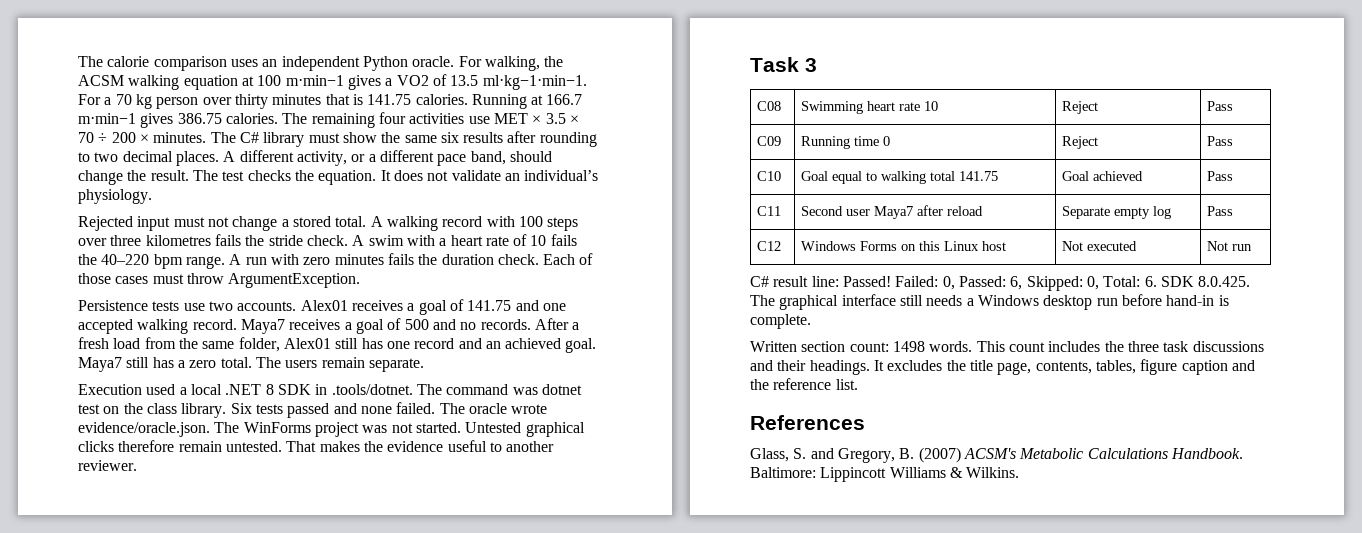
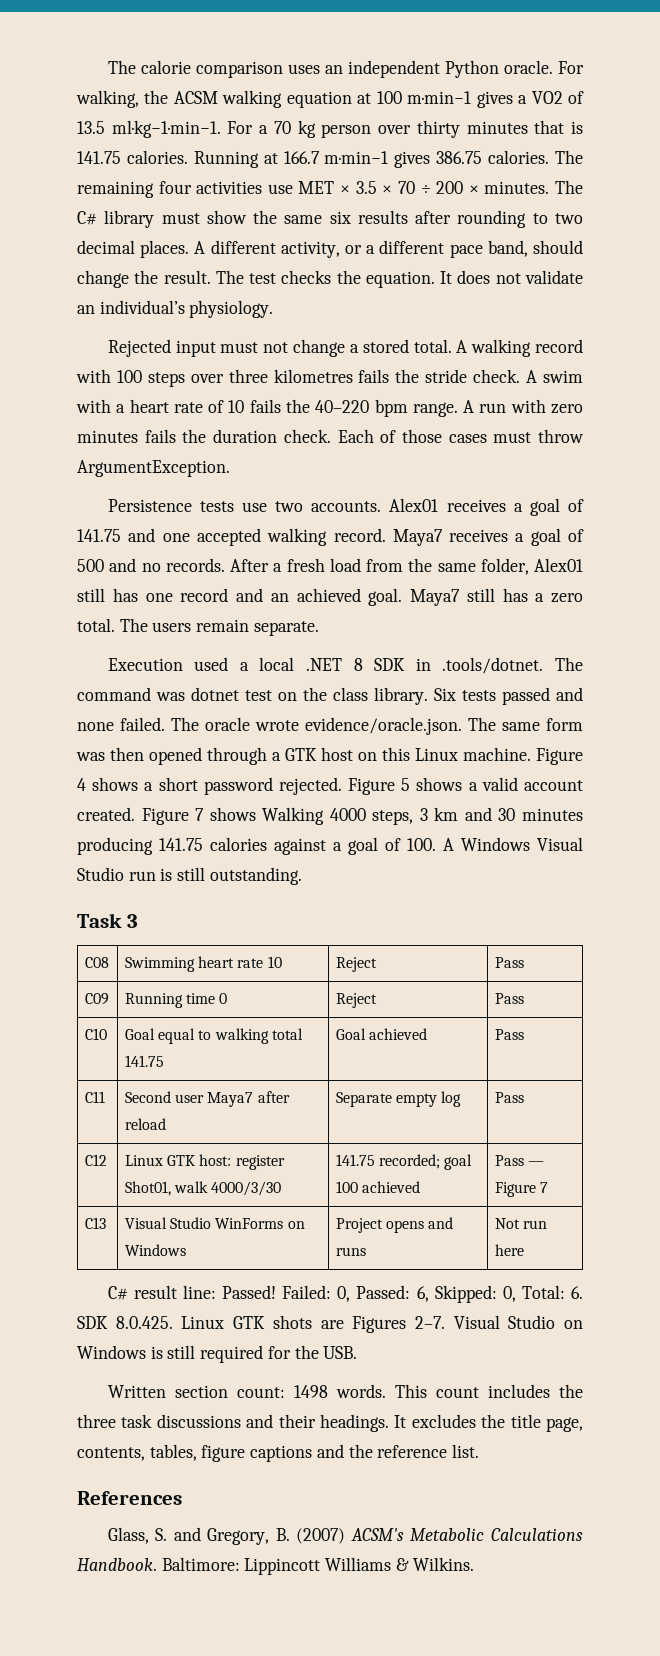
- The oracle wrote evidence/oracle.json. The WinForms project was not started. Untested graphical clicks therefore remain untested. That makes the evidence useful to another reviewer.
+ The oracle wrote evidence/oracle.json. The same form was then opened through a GTK host on this Linux machine. Figure 4 shows a short password rejected. Figure 5 shows a valid account created. Figure 7 shows Walking 4000 steps, 3 km and 30 minutes producing 141.75 calories against a goal of 100. A Windows Visual Studio run is still outstanding.
- C12 | Windows Forms on this Linux host | Not executed | Not run
+ C12 | Linux GTK host: register Shot01, walk 4000/3/30 | 141.75 recorded; goal 100 achieved | Pass — Figure 7
+ C13 | Visual Studio WinForms on Windows | Project opens and runs | Not run here
- Failed: 0, Passed: 6, Skipped: 0, Total: 6. SDK 8.0.425. The graphical interface still needs a Windows desktop run before hand-in is complete.
+ Failed: 0, Passed: 6, Skipped: 0, Total: 6. SDK 8.0.425. Linux GTK shots are Figures 2–7. Visual Studio on Windows is still required for the USB.
- It excludes the title page, contents, tables, figure caption and the reference list.
+ It excludes the title page, contents, tables, figure captions and the reference list.

